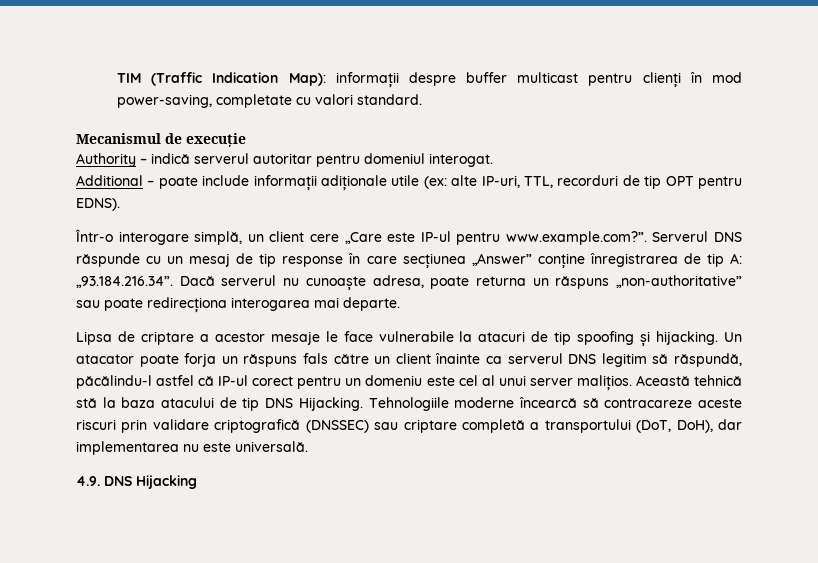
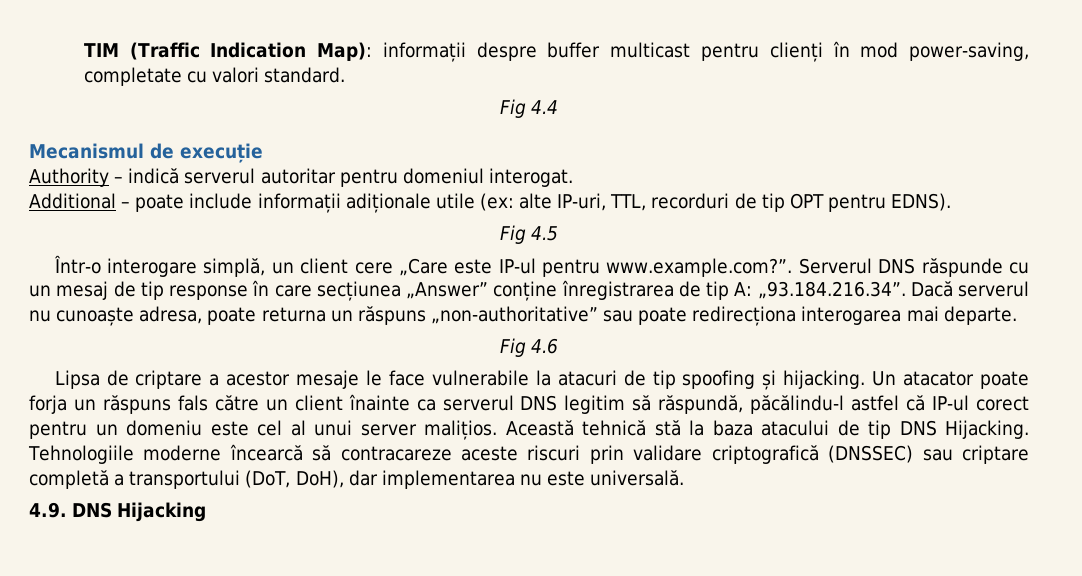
+ Fig 4.4
+ Fig 4.5
+ Fig 4.6

